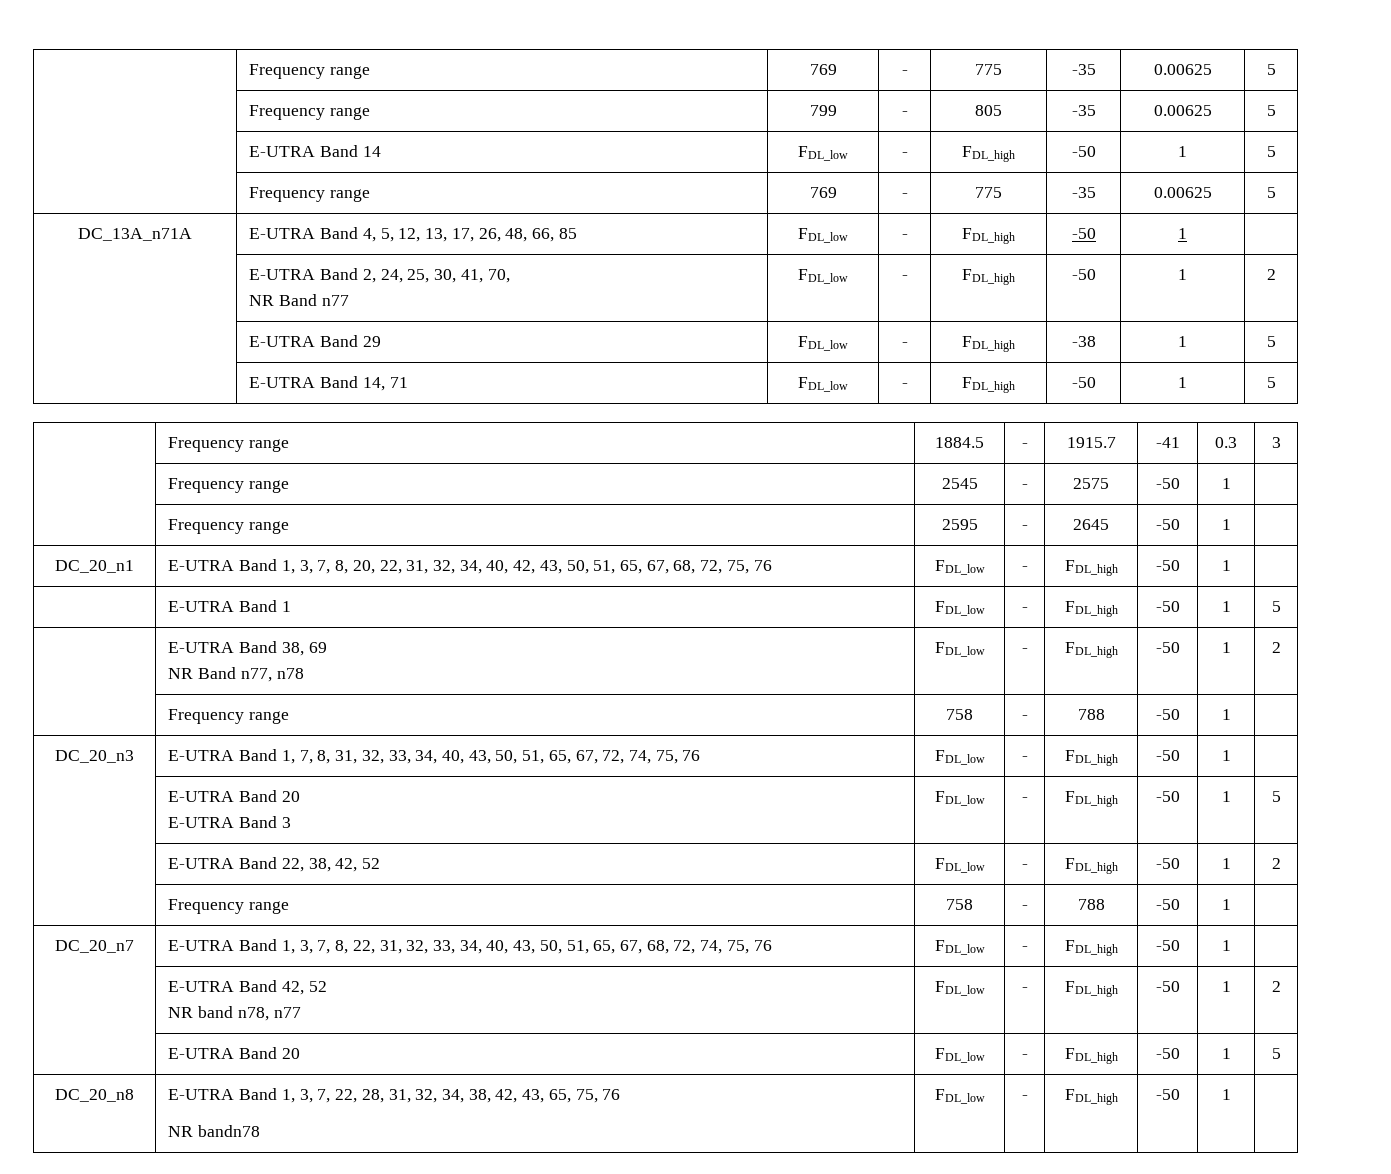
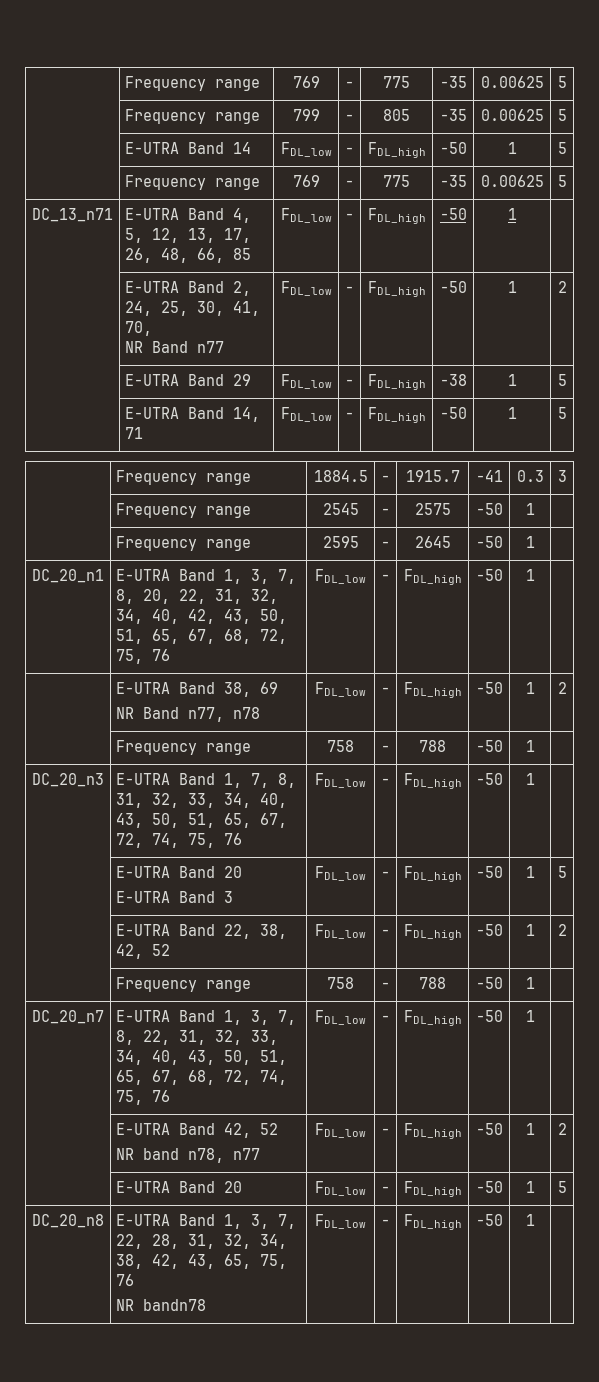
- DC_13A_n71A | E-UTRA Band 4, 5, 12, 13, 17, 26, 48, 66, 85 | FDL_low | - | FDL_high | -50 | 1 |
+ DC_13_n71 | E-UTRA Band 4, 5, 12, 13, 17, 26, 48, 66, 85 | FDL_low | - | FDL_high | -50 | 1 |
- | E-UTRA Band 1 | FDL_low | - | FDL_high | -50 | 1 | 5

